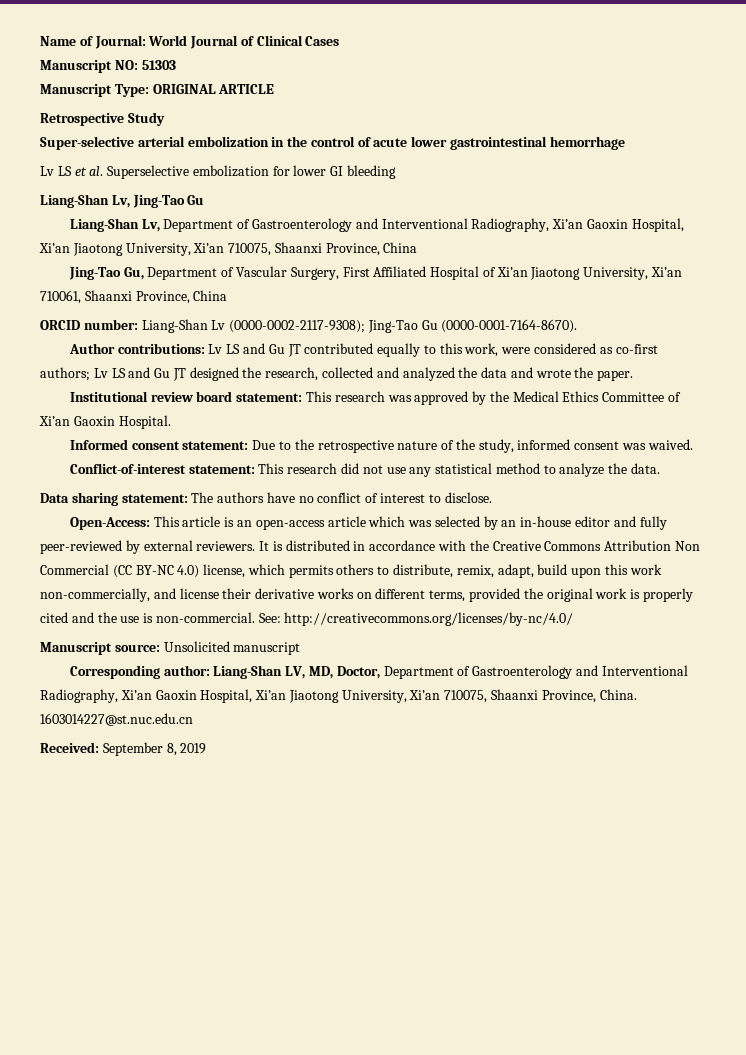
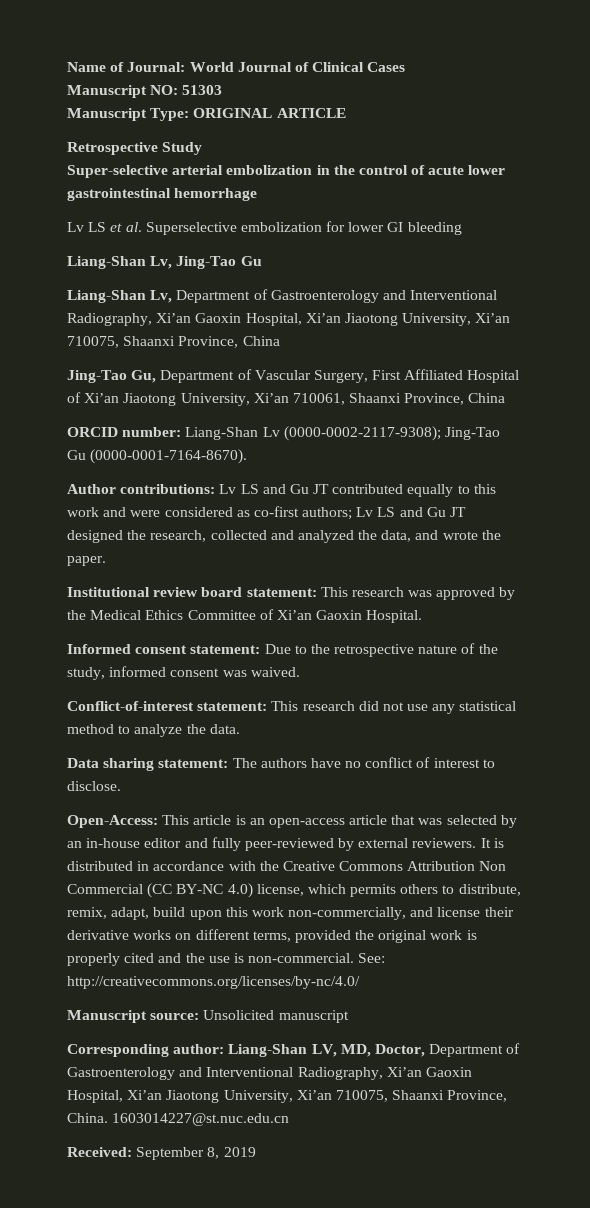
- Author contributions: Lv LS and Gu JT contributed equally to this work, were considered as co-first authors; Lv LS and Gu JT designed the research, collected and analyzed the data and wrote the paper.
+ Author contributions: Lv LS and Gu JT contributed equally to this work and were considered as co-first authors; Lv LS and Gu JT designed the research, collected and analyzed the data, and wrote the paper.
- Open-Access: This article is an open-access article which was selected by an in-house editor and fully peer-reviewed by external reviewers.
+ Open-Access: This article is an open-access article that was selected by an in-house editor and fully peer-reviewed by external reviewers.

